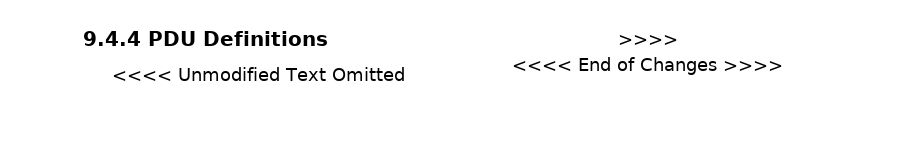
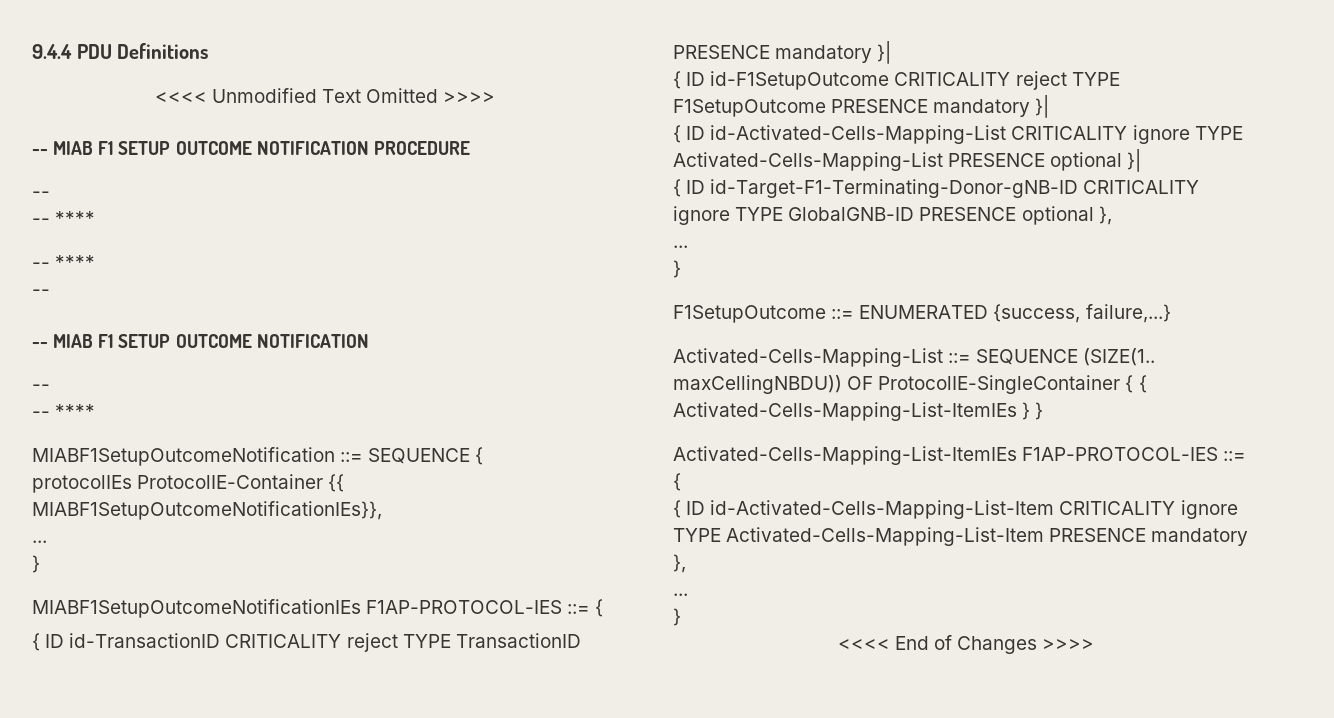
+ -- MIAB F1 SETUP OUTCOME NOTIFICATION PROCEDURE
+ --
+ -- ****
+ -- ****
+ --
+ -- MIAB F1 SETUP OUTCOME NOTIFICATION
+ --
+ -- ****
+ MIABF1SetupOutcomeNotification ::= SEQUENCE {
+ protocolIEs ProtocolIE-Container {{ MIABF1SetupOutcomeNotificationIEs}},
+ ...
+ }
+ MIABF1SetupOutcomeNotificationIEs F1AP-PROTOCOL-IES ::= {
+ { ID id-TransactionID CRITICALITY reject TYPE TransactionID PRESENCE mandatory }|
+ { ID id-F1SetupOutcome CRITICALITY reject TYPE F1SetupOutcome PRESENCE mandatory }|
+ { ID id-Activated-Cells-Mapping-List CRITICALITY ignore TYPE Activated-Cells-Mapping-List PRESENCE optional }|
+ { ID id-Target-F1-Terminating-Donor-gNB-ID CRITICALITY ignore TYPE GlobalGNB-ID PRESENCE optional },
+ ...
+ }
+ F1SetupOutcome ::= ENUMERATED {success, failure,...}
+ Activated-Cells-Mapping-List ::= SEQUENCE (SIZE(1.. maxCellingNBDU)) OF ProtocolIE-SingleContainer { { Activated-Cells-Mapping-List-ItemIEs } }
+ Activated-Cells-Mapping-List-ItemIEs F1AP-PROTOCOL-IES ::= {
+ { ID id-Activated-Cells-Mapping-List-Item CRITICALITY ignore TYPE Activated-Cells-Mapping-List-Item PRESENCE mandatory },
+ ...
+ }

